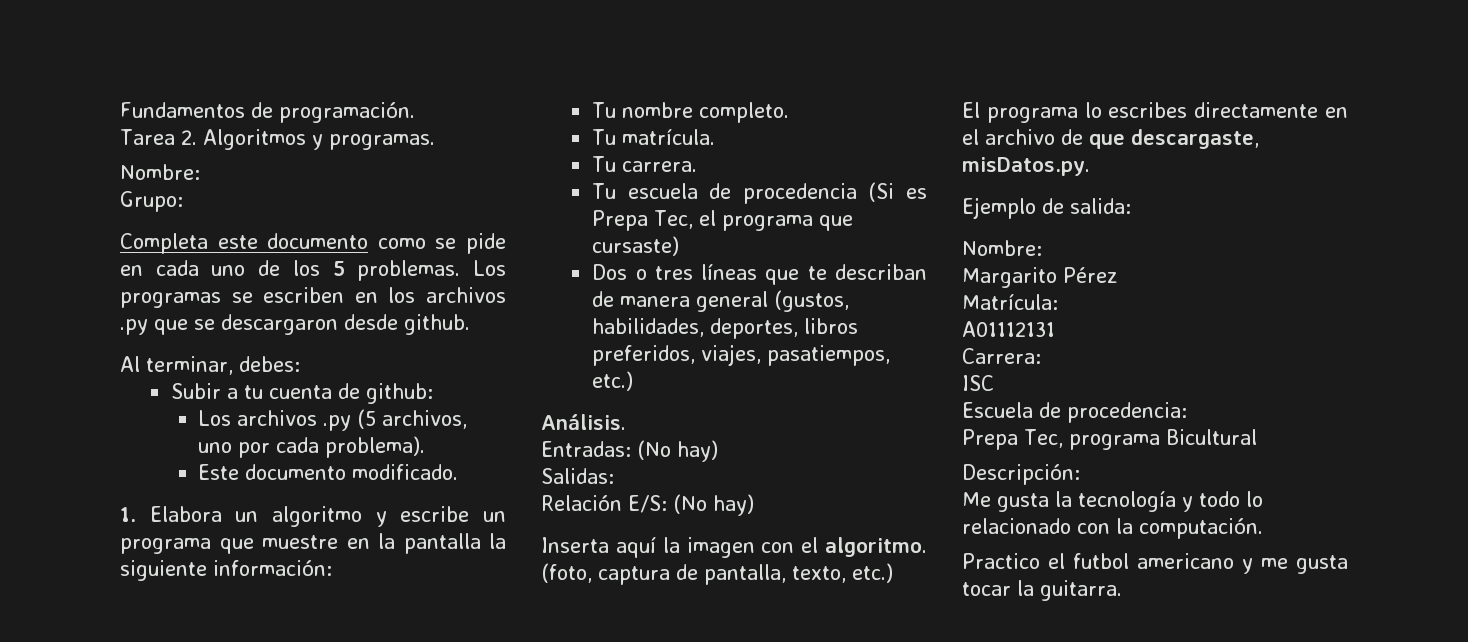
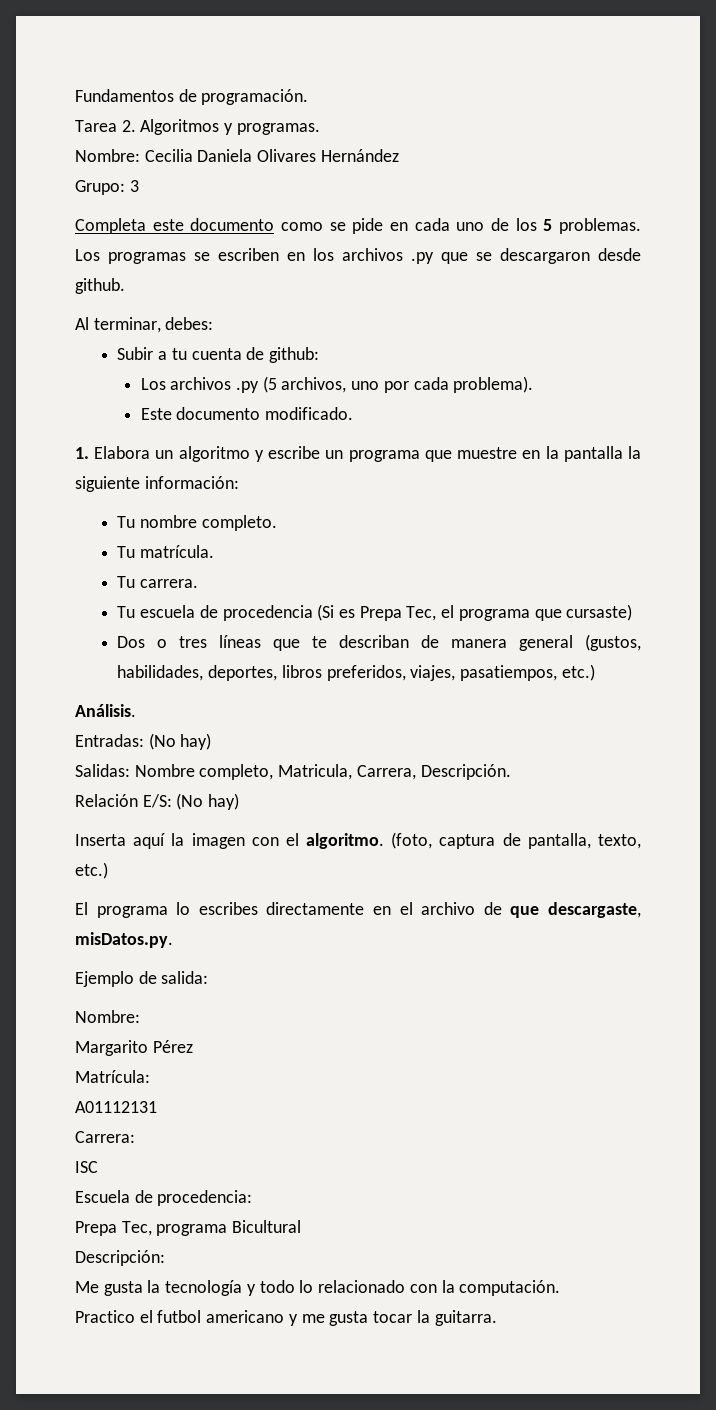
  Tarea 2. Algoritmos y programas.
- Nombre:
+ Nombre: Cecilia Daniela Olivares Hernández
- Grupo:
+ Grupo: 3
- Salidas:
+ Salidas: Nombre completo, Matricula, Carrera, Descripción.

